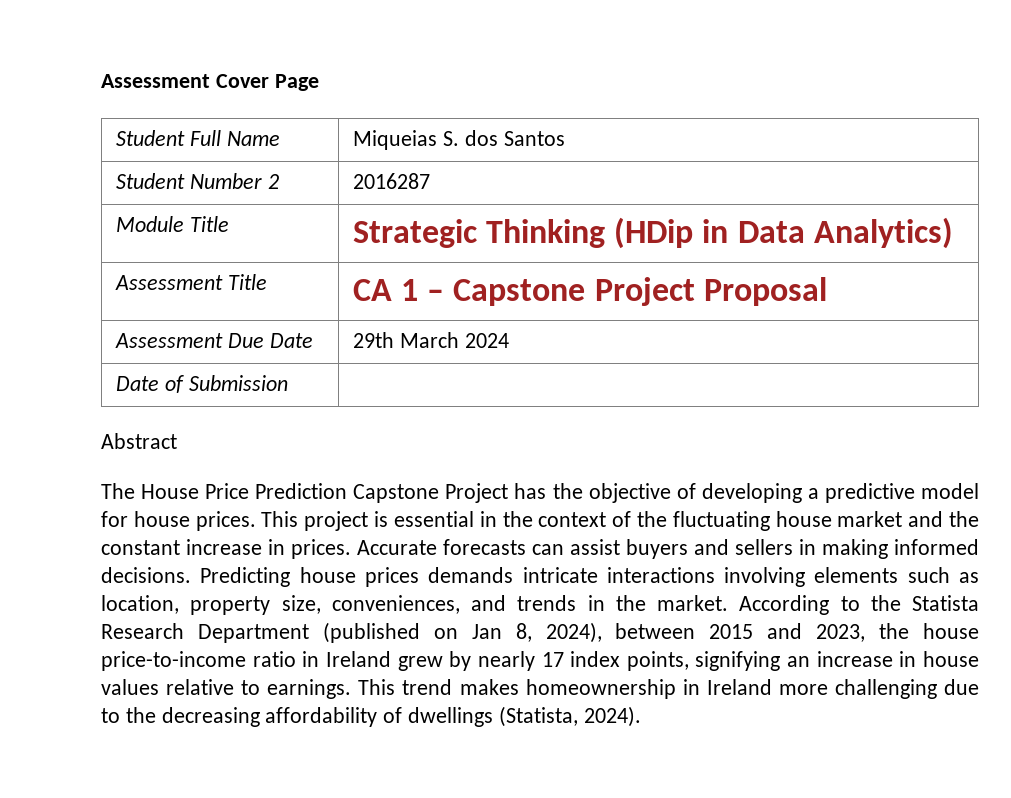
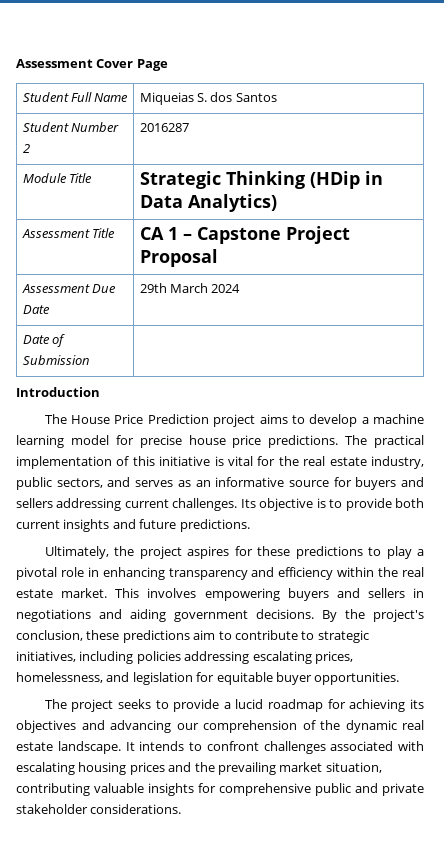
- Abstract
+ Introduction
- The House Price Prediction Capstone Project has the objective of developing a predictive model for house prices. This project is essential in the context of the fluctuating house market and the constant increase in prices. Accurate forecasts can assist buyers and sellers in making informed decisions. Predicting house prices demands intricate interactions involving elements such as location, property size, conveniences, and trends in the market. According to the Statista Research Department (published on Jan 8, 2024), between 2015 and 2023, the house price-to-income ratio in Ireland grew by nearly 17 index points, signifying an increase in house values relative to earnings. This trend makes homeownership in Ireland more challenging due to the decreasing affordability of dwellings (Statista, 2024).
+ The House Price Prediction project aims to develop a machine learning model for precise house price predictions. The practical implementation of this initiative is vital for the real estate industry, public sectors, and serves as an informative source for buyers and sellers addressing current challenges. Its objective is to provide both current insights and future predictions.
+ Ultimately, the project aspires for these predictions to play a pivotal role in enhancing transparency and efficiency within the real estate market. This involves empowering buyers and sellers in negotiations and aiding government decisions. By the project's conclusion, these predictions aim to contribute to strategic initiatives, including policies addressing escalating prices, homelessness, and legislation for equitable buyer opportunities.
+ The project seeks to provide a lucid roadmap for achieving its objectives and advancing our comprehension of the dynamic real estate landscape. It intends to confront challenges associated with escalating housing prices and the prevailing market situation, contributing valuable insights for comprehensive public and private stakeholder considerations.

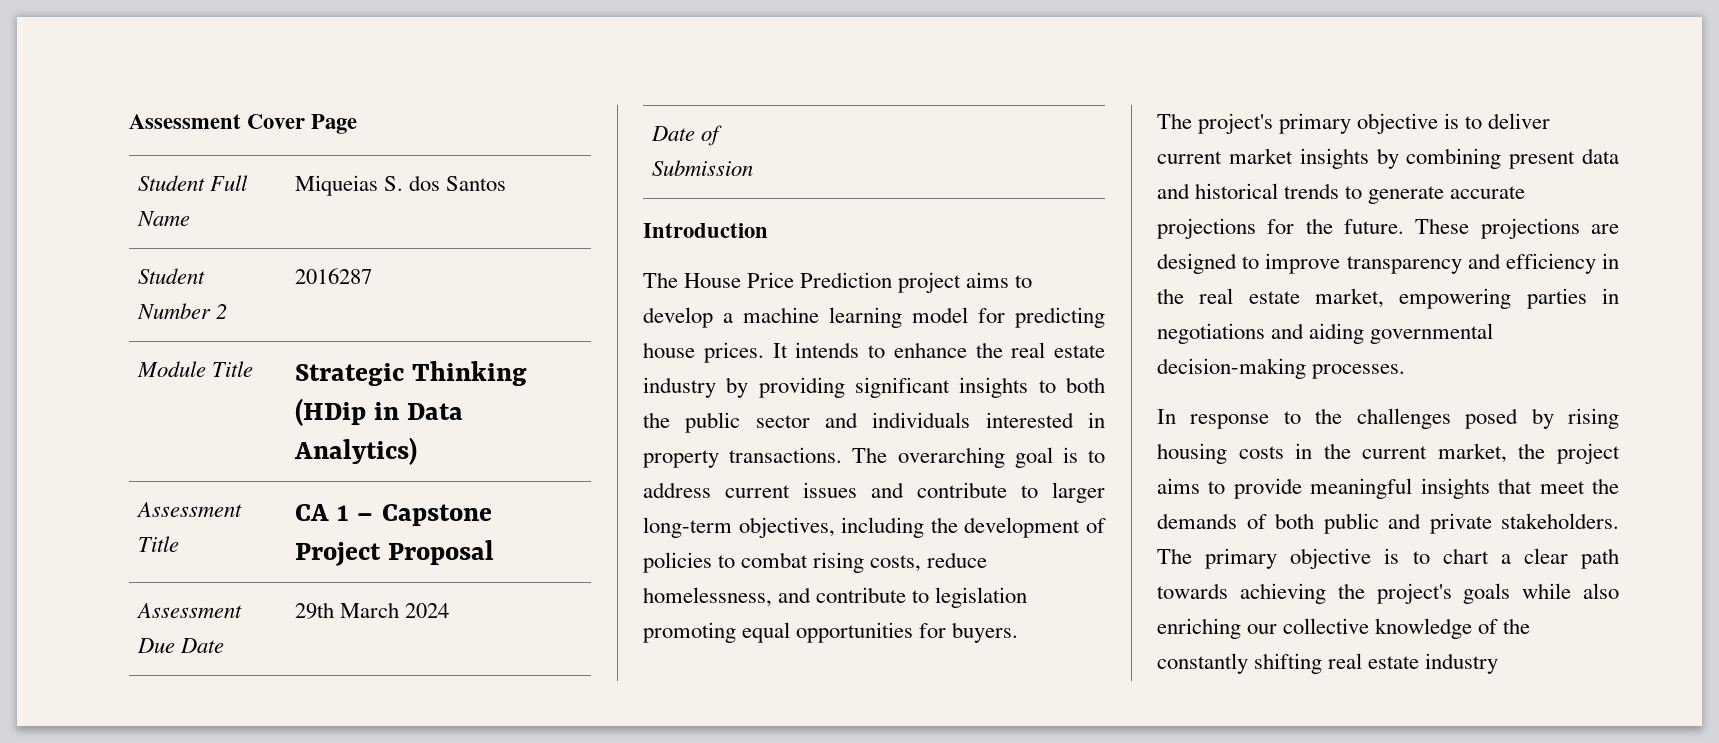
- The House Price Prediction project aims to develop a machine learning model for precise house price predictions. The practical implementation of this initiative is vital for the real estate industry, public sectors, and serves as an informative source for buyers and sellers addressing current challenges. Its objective is to provide both current insights and future predictions.
- Ultimately, the project aspires for these predictions to play a pivotal role in enhancing transparency and efficiency within the real estate market. This involves empowering buyers and sellers in negotiations and aiding government decisions. By the project's conclusion, these predictions aim to contribute to strategic initiatives, including policies addressing escalating prices, homelessness, and legislation for equitable buyer opportunities.
- The project seeks to provide a lucid roadmap for achieving its objectives and advancing our comprehension of the dynamic real estate landscape. It intends to confront challenges associated with escalating housing prices and the prevailing market situation, contributing valuable insights for comprehensive public and private stakeholder considerations.
+ The House Price Prediction project aims to develop a machine learning model for predicting house prices. It intends to enhance the real estate industry by providing significant insights to both the public sector and individuals interested in property transactions. The overarching goal is to address current issues and contribute to larger long-term objectives, including the development of policies to combat rising costs, reduce homelessness, and contribute to legislation promoting equal opportunities for buyers.
+ The project's primary objective is to deliver current market insights by combining present data and historical trends to generate accurate projections for the future. These projections are designed to improve transparency and efficiency in the real estate market, empowering parties in negotiations and aiding governmental decision-making processes.
+ In response to the challenges posed by rising housing costs in the current market, the project aims to provide meaningful insights that meet the demands of both public and private stakeholders. The primary objective is to chart a clear path towards achieving the project's goals while also enriching our collective knowledge of the constantly shifting real estate industry

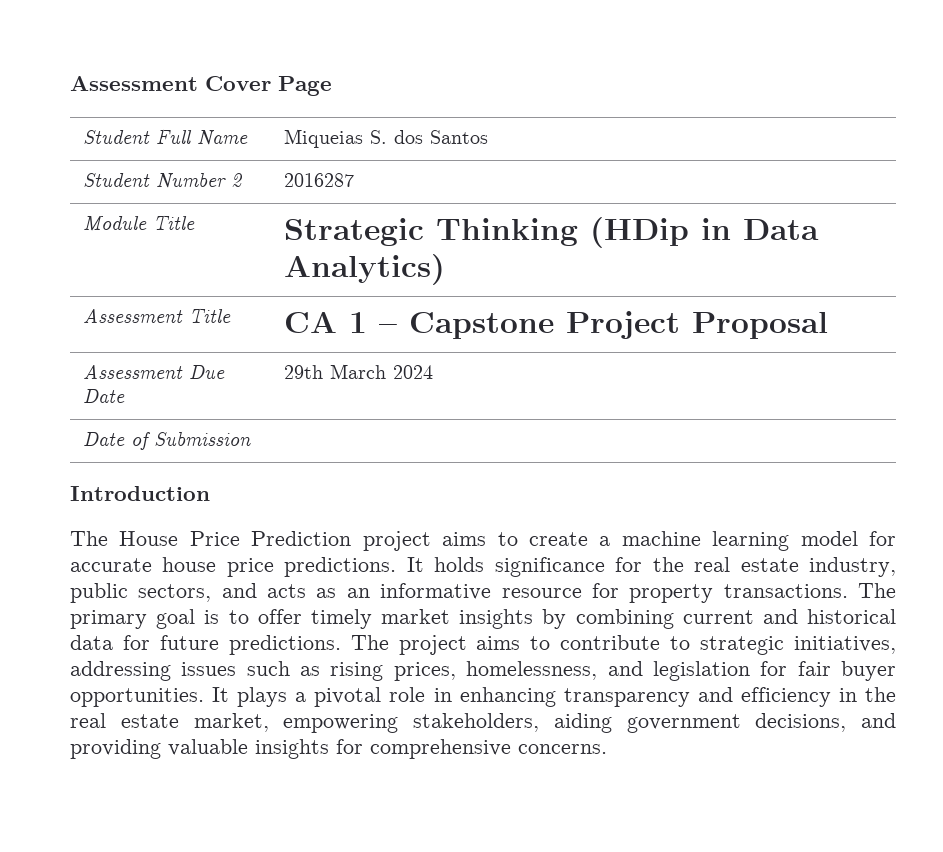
- The House Price Prediction project aims to develop a machine learning model for predicting house prices. It intends to enhance the real estate industry by providing significant insights to both the public sector and individuals interested in property transactions.
+ The House Price Prediction project aims to create a machine learning model for accurate house price predictions. It holds significance for the real estate industry, public sectors, and acts as an informative resource for property transactions.
- The overarching goal is to address current issues and contribute to larger long-term objectives, including the development of policies to combat rising costs, reduce homelessness, and contribute to legislation promoting equal opportunities for buyers.
- The project's primary objective is to deliver current market insights by combining present data and historical trends to generate accurate projections for the future. These projections are designed to improve transparency and efficiency in the real estate market, empowering parties in negotiations and aiding governmental decision-making processes.
- In response to the challenges posed by rising housing costs in the current market, the project aims to provide meaningful insights that meet the demands of both public and private stakeholders. The primary objective is to chart a clear path towards achieving the project's goals while also enriching our collective knowledge of the constantly shifting real estate industry
+ The primary goal is to offer timely market insights by combining current and historical data for future predictions. The project aims to contribute to strategic initiatives, addressing issues such as rising prices, homelessness, and legislation for fair buyer opportunities. It plays a pivotal role in enhancing transparency and efficiency in the real estate market, empowering stakeholders, aiding government decisions, and providing valuable insights for comprehensive concerns.

